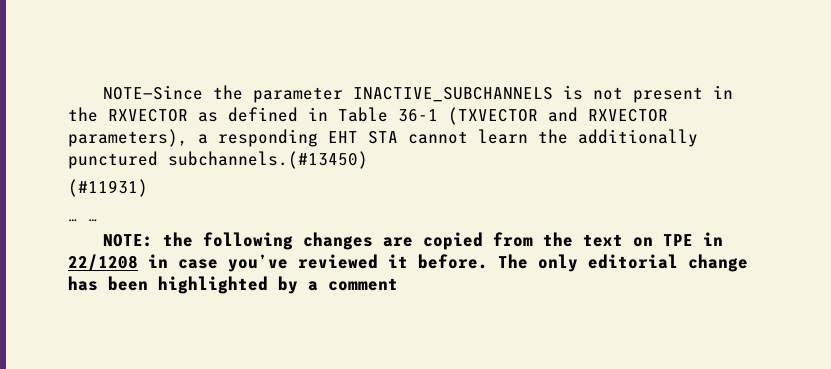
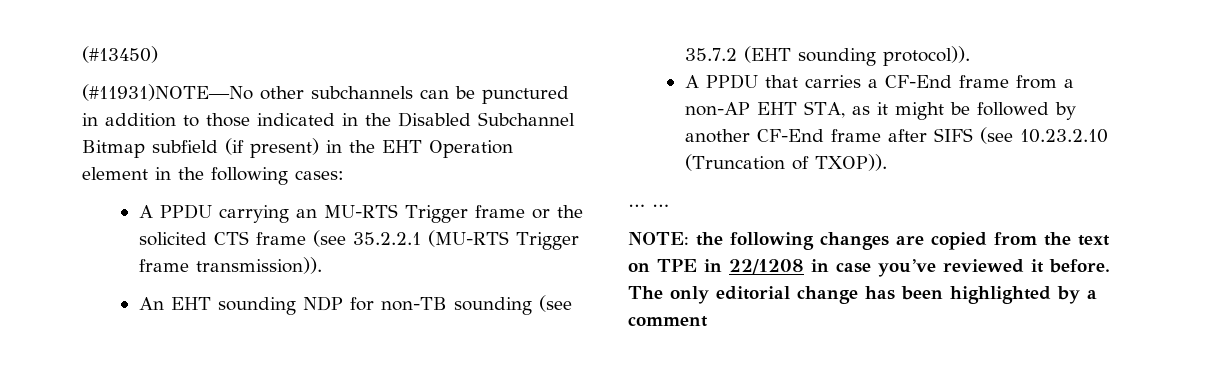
- NOTE—Since the parameter INACTIVE_SUBCHANNELS is not present in the RXVECTOR as defined in Table 36-1 (TXVECTOR and RXVECTOR parameters), a responding EHT STA cannot learn the additionally punctured subchannels.(#13450)
- (#11931)
+ (#13450)
+ (#11931)NOTE—No other subchannels can be punctured in addition to those indicated in the Disabled Subchannel Bitmap subfield (if present) in the EHT Operation element in the following cases:
+ A PPDU carrying an MU-RTS Trigger frame or the solicited CTS frame (see 35.2.2.1 (MU-RTS Trigger frame transmission)).
+ An EHT sounding NDP for non-TB sounding (see 35.7.2 (EHT sounding protocol)).
+ A PPDU that carries a CF-End frame from a non-AP EHT STA, as it might be followed by another CF-End frame after SIFS (see 10.23.2.10 (Truncation of TXOP)).

